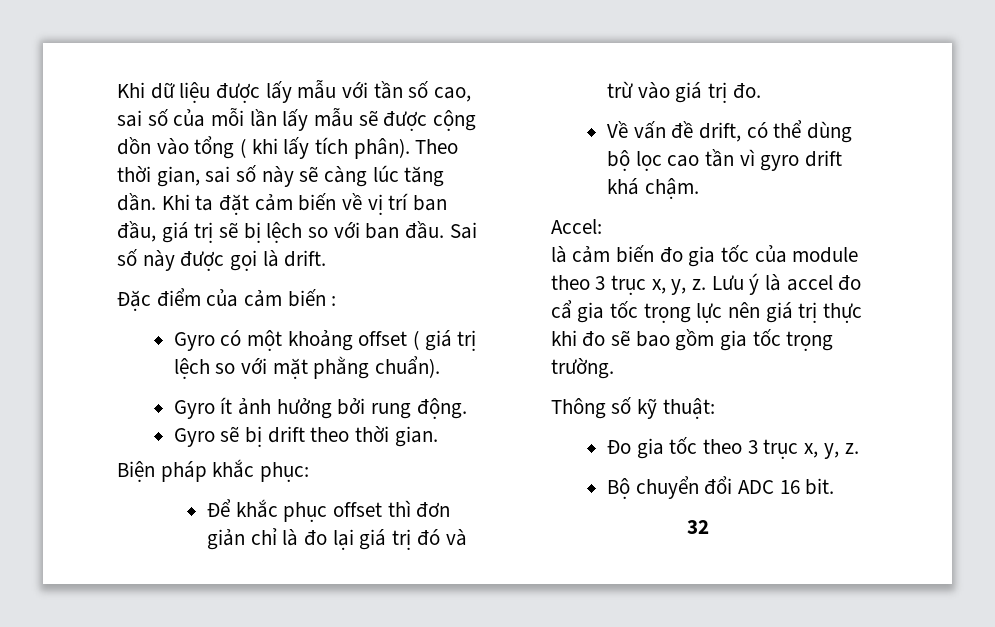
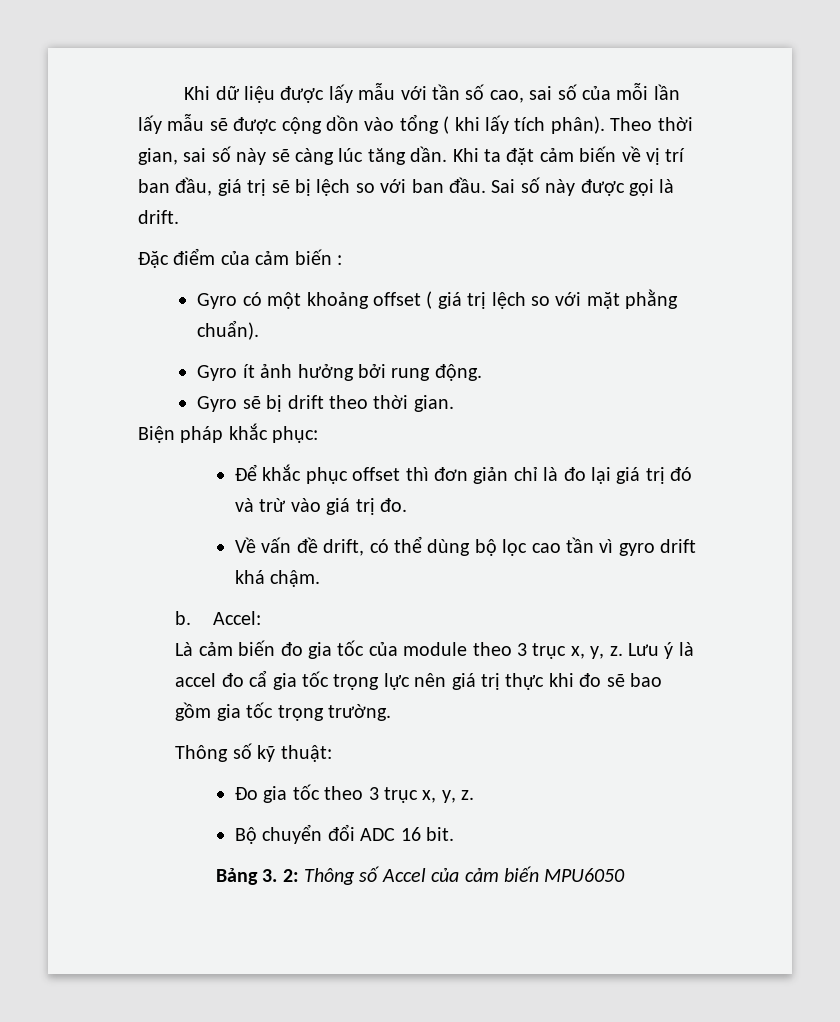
+ b.
- là cảm biến đo gia tốc của module theo 3 trục x, y, z.
+ Là cảm biến đo gia tốc của module theo 3 trục x, y, z.
- 32
+ Bảng 3. 2: Thông số Accel của cảm biến MPU6050

